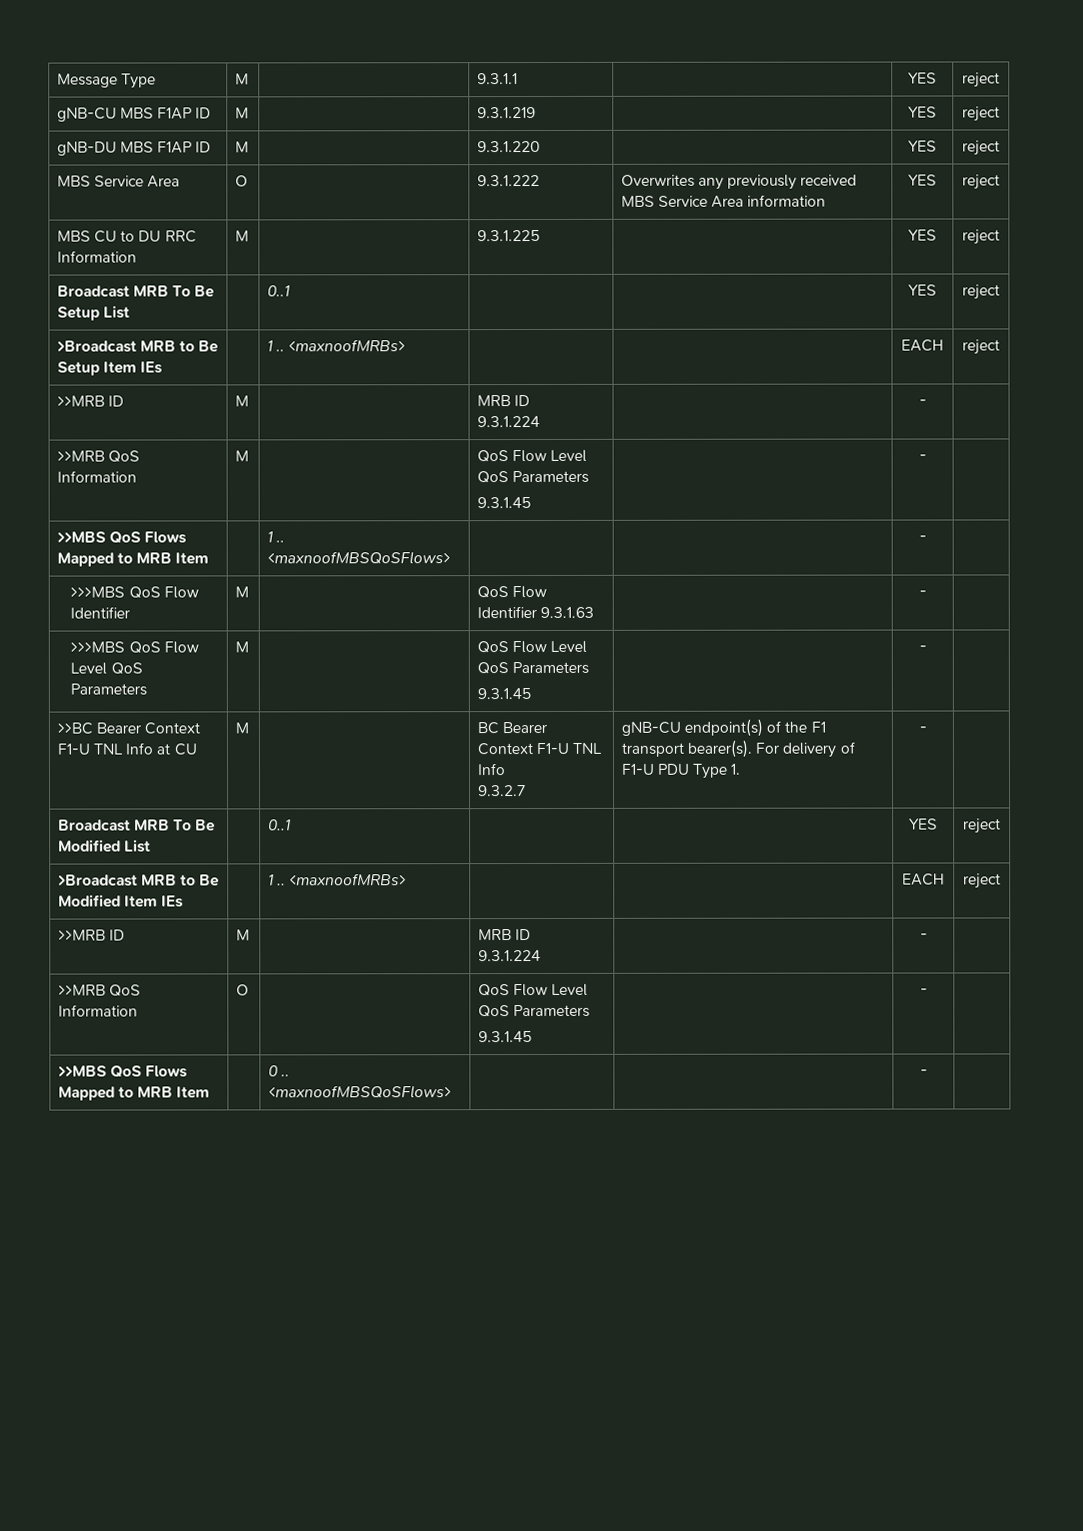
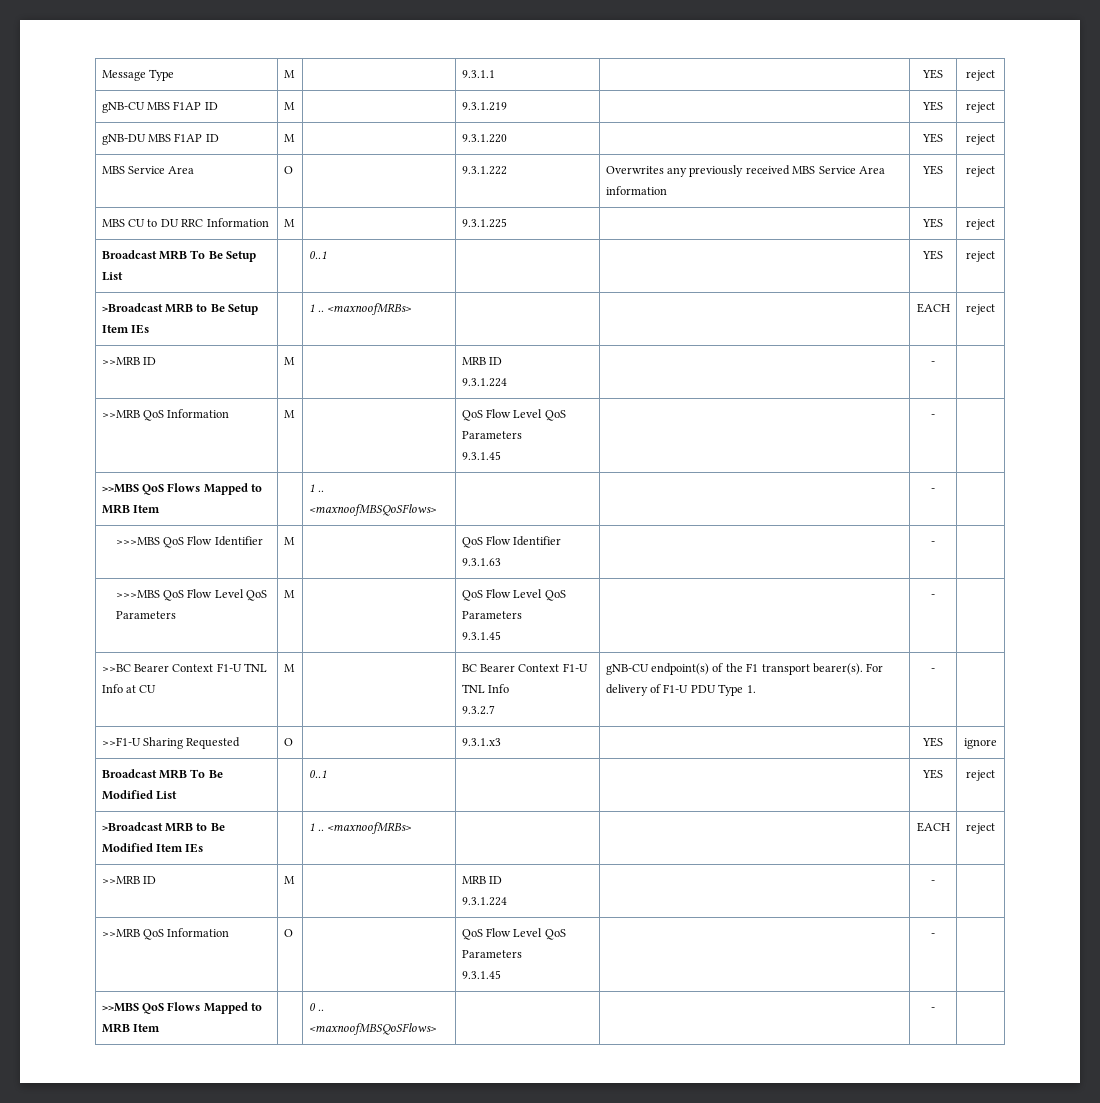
+ >>F1-U Sharing Requested | O | | 9.3.1.x3 | | YES | ignore

